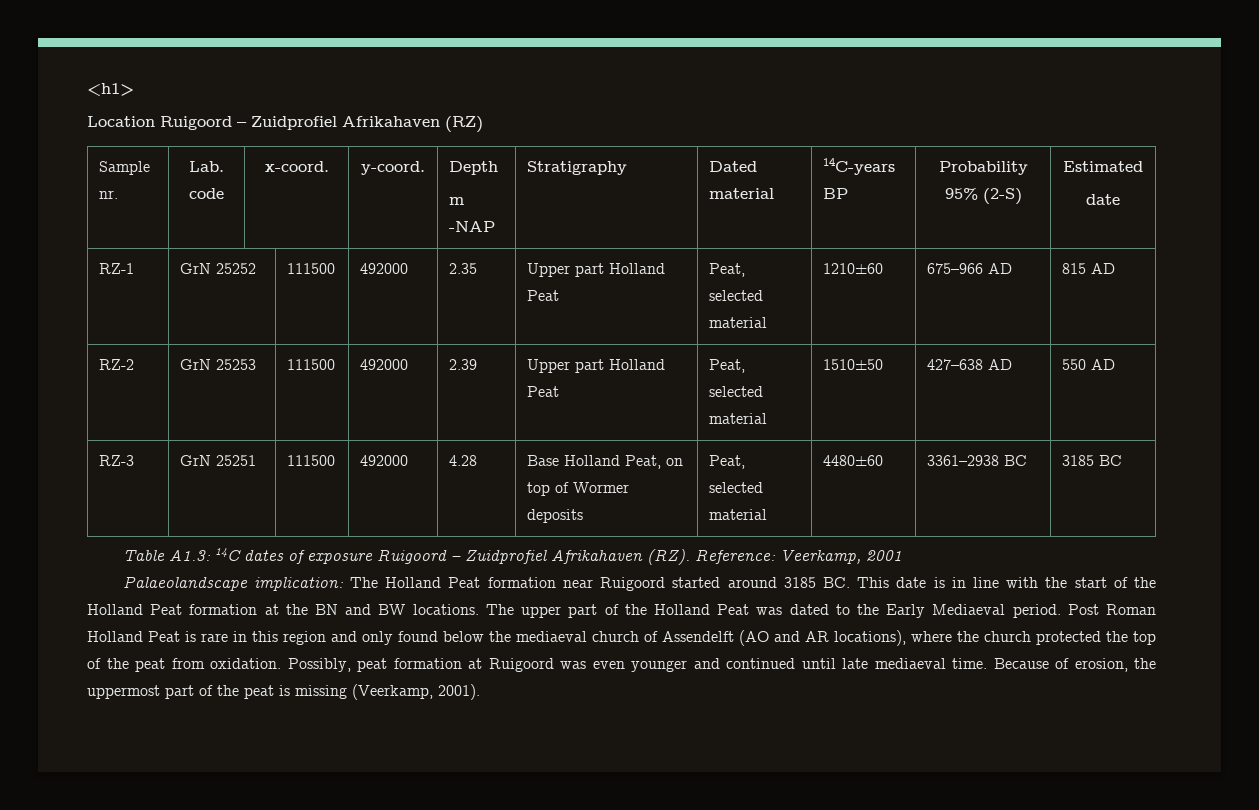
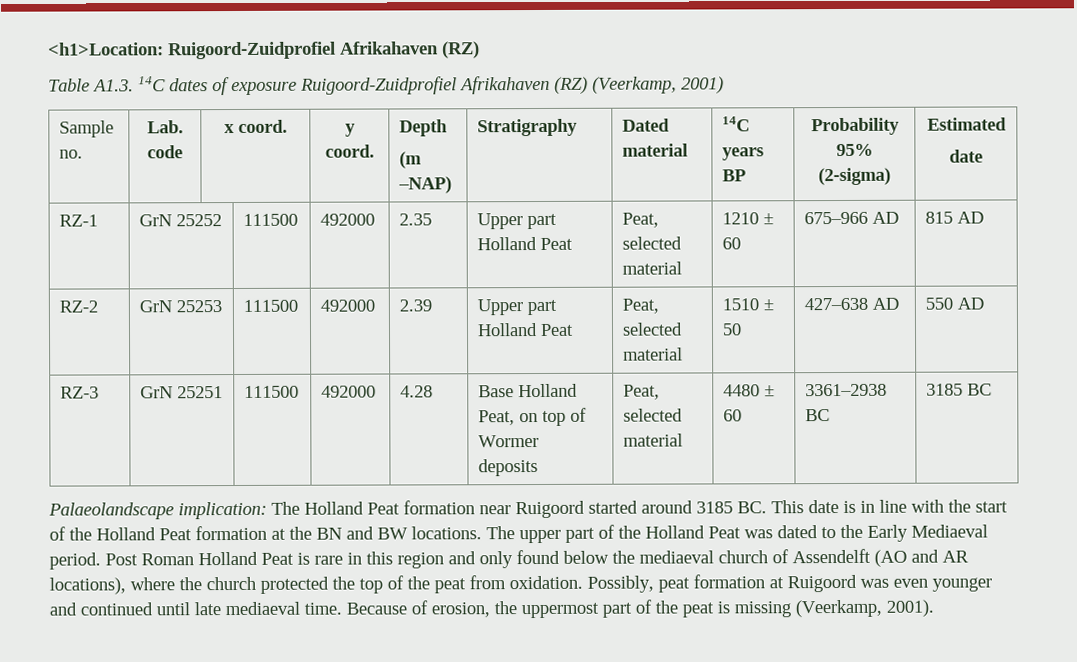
- <h1>
- Location Ruigoord – Zuidprofiel Afrikahaven (RZ)
+ <h1>Location: Ruigoord-Zuidprofiel Afrikahaven (RZ)
+ Table A1.3. 14C dates of exposure Ruigoord-Zuidprofiel Afrikahaven (RZ) (Veerkamp, 2001)
- Sample nr. | Lab. code | x-coord. | y-coord. | Depth
- m -NAP | Stratigraphy | Dated material | 14C-years BP | Probability 95% (2-S) | Estimated
+ Sample no. | Lab. code | x coord. | y coord. | Depth
+ (m –NAP) | Stratigraphy | Dated material | 14C years BP | Probability 95% (2-sigma) | Estimated
- RZ-1 | GrN 25252 | 111500 | 492000 | 2.35 | Upper part Holland Peat | Peat, selected material | 1210±60 | 675–966 AD | 815 AD
+ RZ-1 | GrN 25252 | 111500 | 492000 | 2.35 | Upper part Holland Peat | Peat, selected material | 1210 ± 60 | 675–966 AD | 815 AD
- RZ-2 | GrN 25253 | 111500 | 492000 | 2.39 | Upper part Holland Peat | Peat, selected material | 1510±50 | 427–638 AD | 550 AD
+ RZ-2 | GrN 25253 | 111500 | 492000 | 2.39 | Upper part Holland Peat | Peat, selected material | 1510 ± 50 | 427–638 AD | 550 AD
- RZ-3 | GrN 25251 | 111500 | 492000 | 4.28 | Base Holland Peat, on top of Wormer deposits | Peat, selected material | 4480±60 | 3361–2938 BC | 3185 BC
+ RZ-3 | GrN 25251 | 111500 | 492000 | 4.28 | Base Holland Peat, on top of Wormer deposits | Peat, selected material | 4480 ± 60 | 3361–2938 BC | 3185 BC
- Table A1.3: 14C dates of exposure Ruigoord – Zuidprofiel Afrikahaven (RZ). Reference: Veerkamp, 2001

